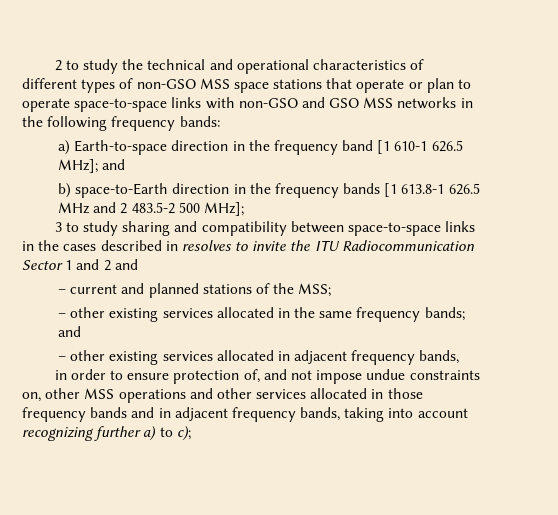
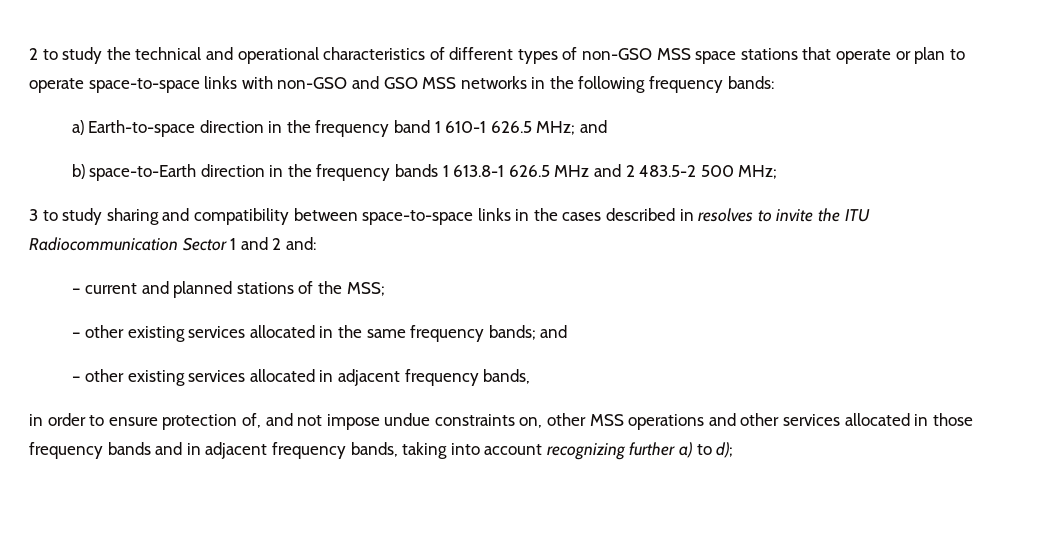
- a) Earth-to-space direction in the frequency band [1 610-1 626.5 MHz]; and
+ a) Earth-to-space direction in the frequency band 1 610-1 626.5 MHz; and
- b) space-to-Earth direction in the frequency bands [1 613.8-1 626.5 MHz and 2 483.5-2 500 MHz];
+ b) space-to-Earth direction in the frequency bands 1 613.8-1 626.5 MHz and 2 483.5-2 500 MHz;
- 3 to study sharing and compatibility between space-to-space links in the cases described in resolves to invite the ITU Radiocommunication Sector 1 and 2 and
+ 3 to study sharing and compatibility between space-to-space links in the cases described in resolves to invite the ITU Radiocommunication Sector 1 and 2 and:
- in order to ensure protection of, and not impose undue constraints on, other MSS operations and other services allocated in those frequency bands and in adjacent frequency bands, taking into account recognizing further a) to c);
+ in order to ensure protection of, and not impose undue constraints on, other MSS operations and other services allocated in those frequency bands and in adjacent frequency bands, taking into account recognizing further a) to d);

